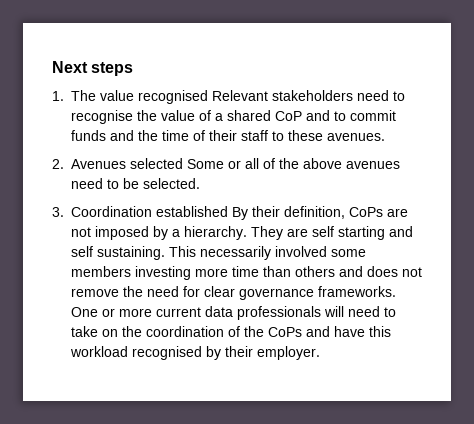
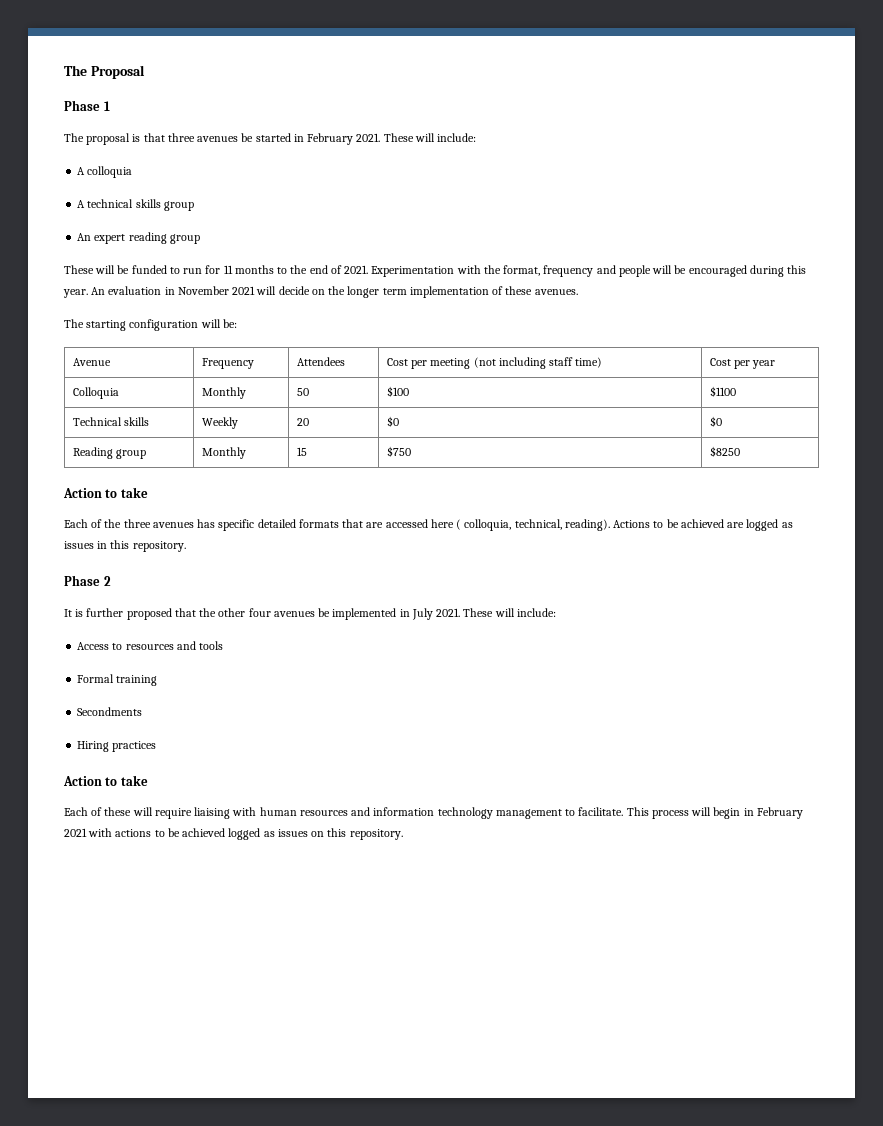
- Next steps
- 1. The value recognised Relevant stakeholders need to recognise the value of a shared CoP and to commit funds and the time of their staff to these avenues.
- 2. Avenues selected Some or all of the above avenues need to be selected.
- 3. Coordination established By their definition, CoPs are not imposed by a hierarchy. They are self starting and self sustaining. This necessarily involved some members investing more time than others and does not remove the need for clear governance frameworks. One or more current data professionals will need to take on the coordination of the CoPs and have this workload recognised by their employer.
+ The Proposal
+ Phase 1
+ The proposal is that three avenues be started in February 2021. These will include:
+ A colloquia
+ A technical skills group
+ An expert reading group
+ These will be funded to run for 11 months to the end of 2021. Experimentation with the format, frequency and people will be encouraged during this year. An evaluation in November 2021 will decide on the longer term implementation of these avenues.
+ The starting configuration will be:
+ Avenue | Frequency | Attendees | Cost per meeting (not including staff time) | Cost per year
+ Colloquia | Monthly | 50 | $100 | $1100
+ Technical skills | Weekly | 20 | $0 | $0
+ Reading group | Monthly | 15 | $750 | $8250
+ Action to take
+ Each of the three avenues has specific detailed formats that are accessed here ( colloquia, technical, reading). Actions to be achieved are logged as issues in this repository.
+ Phase 2
+ It is further proposed that the other four avenues be implemented in July 2021. These will include:
+ Access to resources and tools
+ Formal training
+ Secondments
+ Hiring practices
+ Action to take
+ Each of these will require liaising with human resources and information technology management to facilitate. This process will begin in February 2021 with actions to be achieved logged as issues on this repository.

